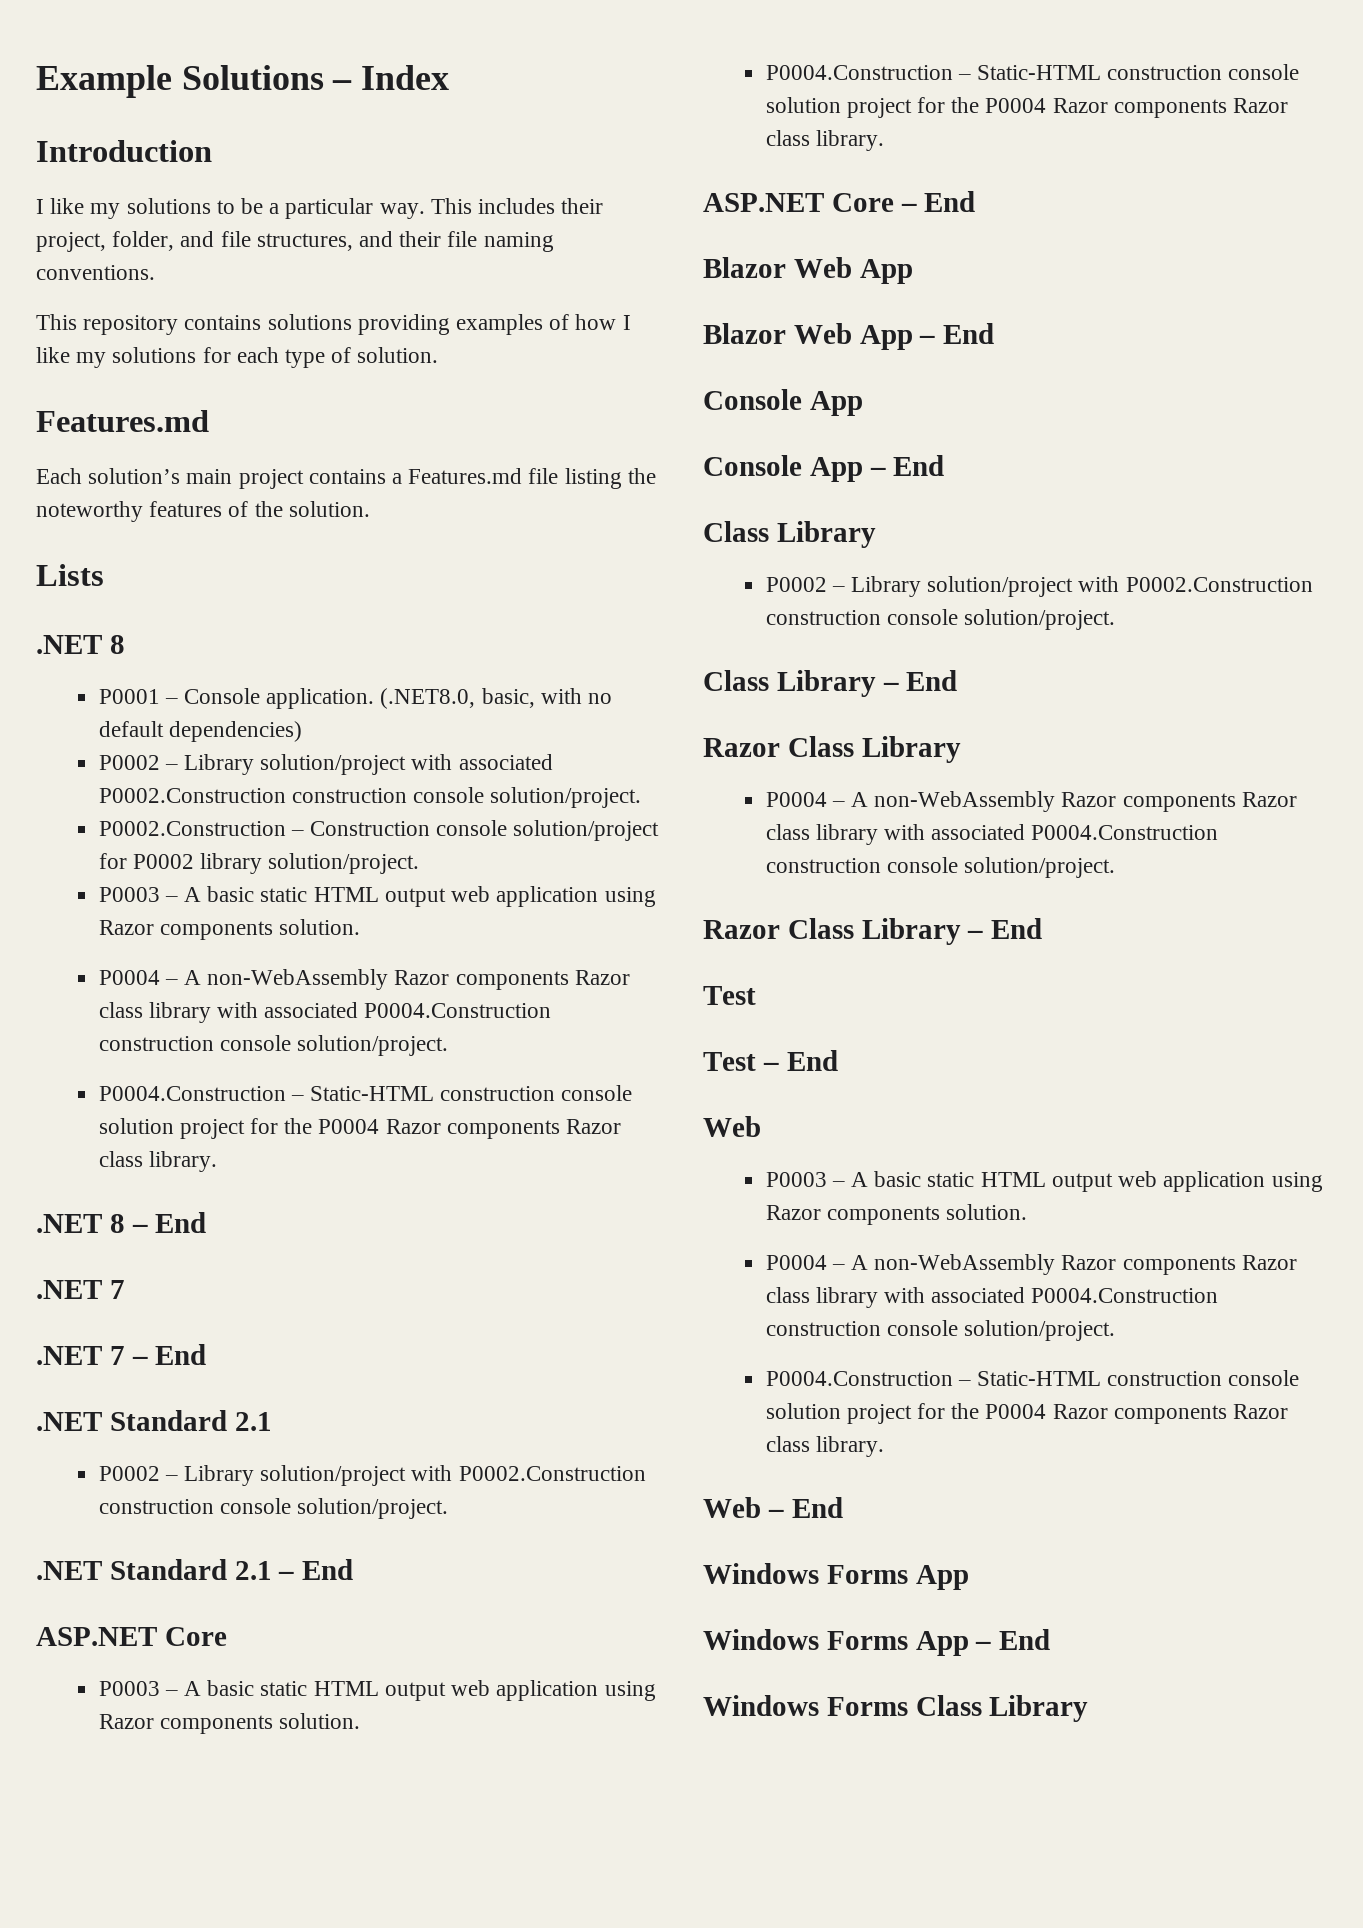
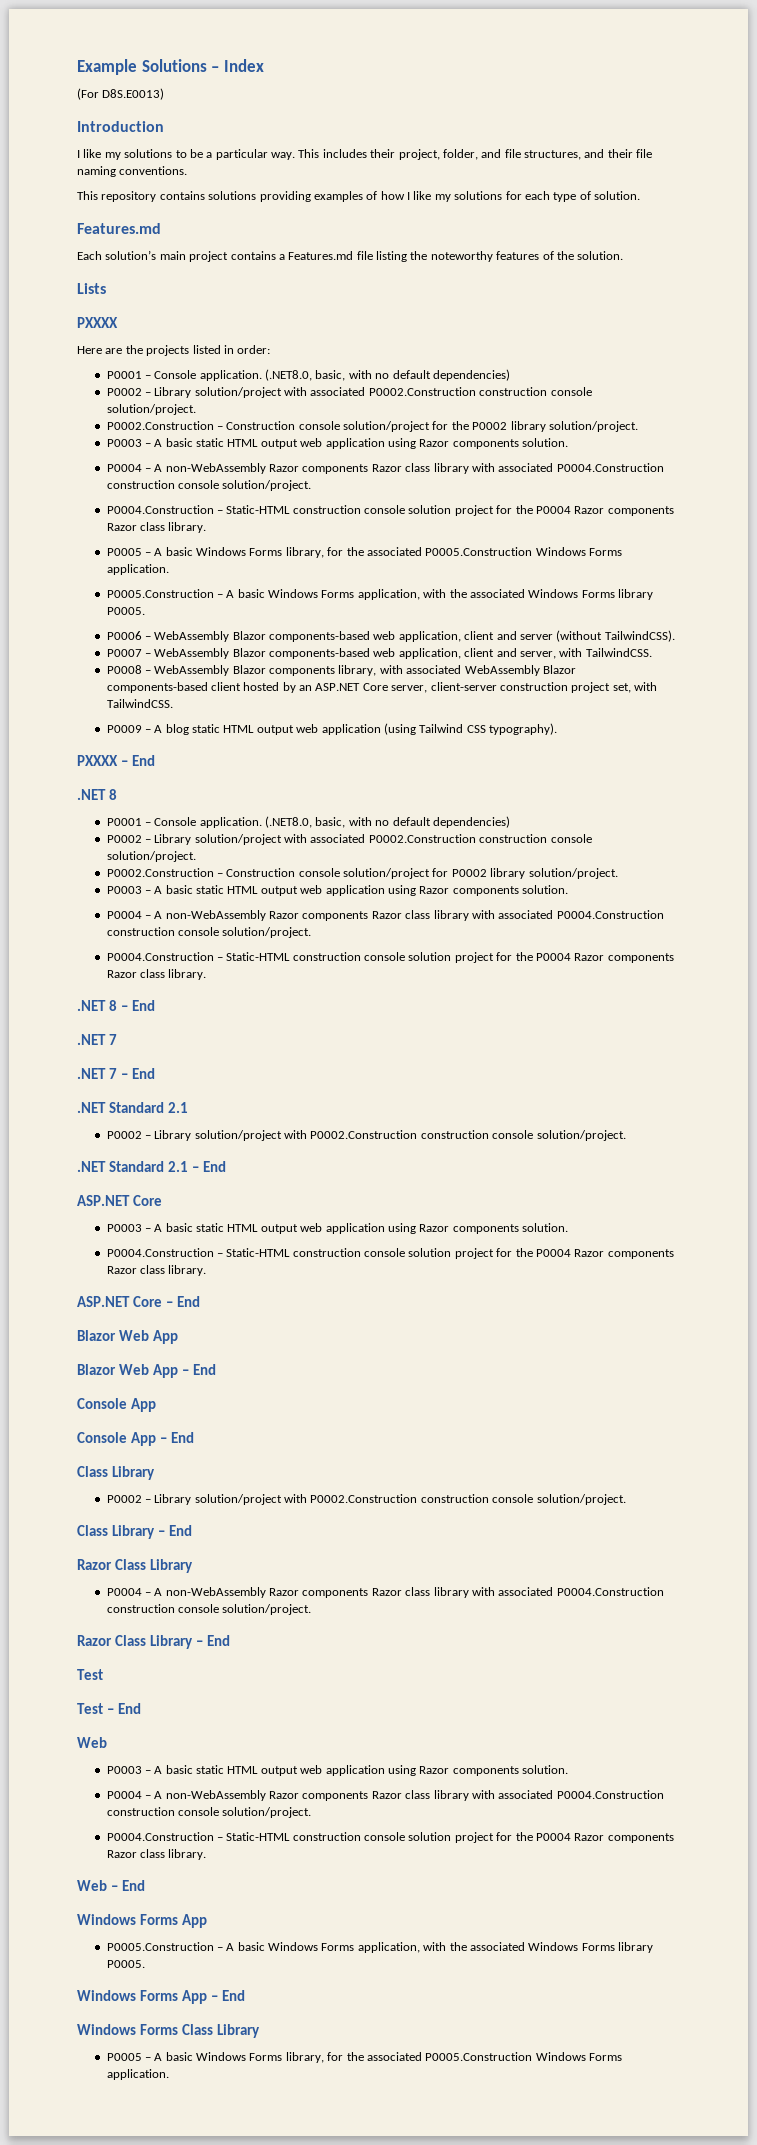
+ (For D8S.E0013)
  Lists
+ PXXXX
+ Here are the projects listed in order:
+ P0001 – Console application. (.NET8.0, basic, with no default dependencies)
+ P0002 – Library solution/project with associated P0002.Construction construction console solution/project.
+ P0002.Construction – Construction console solution/project for the P0002 library solution/project.
+ P0003 – A basic static HTML output web application using Razor components solution.
+ P0004 – A non-WebAssembly Razor components Razor class library with associated P0004.Construction construction console solution/project.
+ P0004.Construction – Static-HTML construction console solution project for the P0004 Razor components Razor class library.
+ P0005 – A basic Windows Forms library, for the associated P0005.Construction Windows Forms application.
+ P0005.Construction – A basic Windows Forms application, with the associated Windows Forms library P0005.
+ P0006 – WebAssembly Blazor components-based web application, client and server (without TailwindCSS).
+ P0007 – WebAssembly Blazor components-based web application, client and server, with TailwindCSS.
+ P0008 – WebAssembly Blazor components library, with associated WebAssembly Blazor components-based client hosted by an ASP.NET Core server, client-server construction project set, with TailwindCSS.
+ P0009 – A blog static HTML output web application (using Tailwind CSS typography).
+ PXXXX – End
  Web – End
  Windows Forms App
+ P0005.Construction – A basic Windows Forms application, with the associated Windows Forms library P0005.
  Windows Forms Class Library
+ P0005 – A basic Windows Forms library, for the associated P0005.Construction Windows Forms application.

